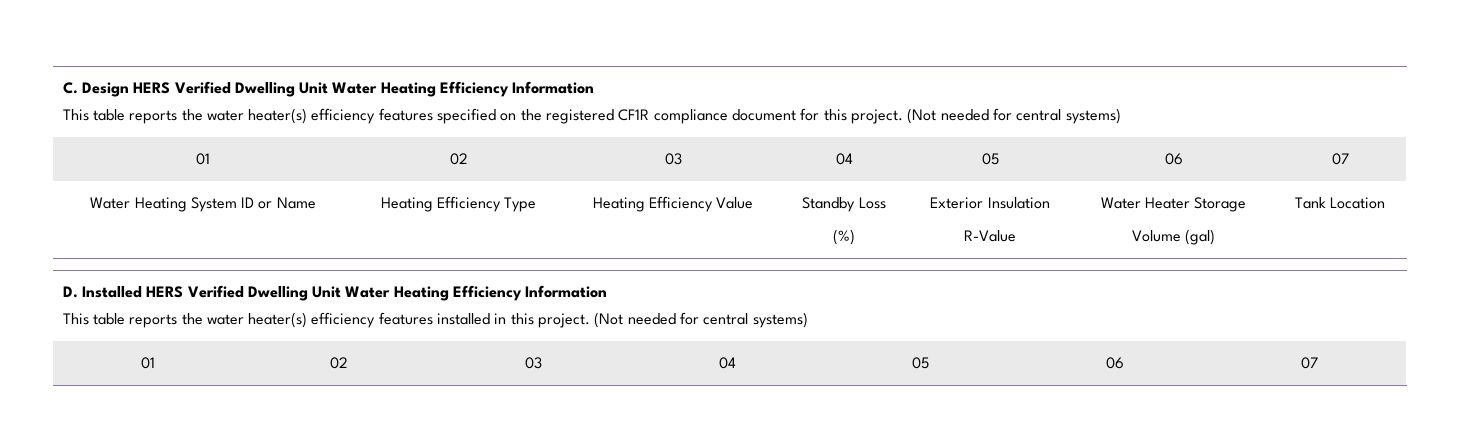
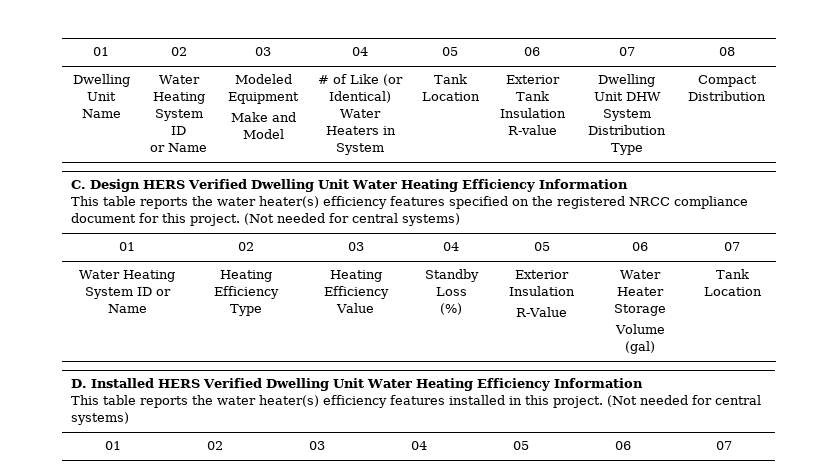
+ 01 | 02 | 03 | 04 | 05 | 06 | 07 | 08
+ Dwelling Unit Name | Water Heating System ID
+ or Name | Modeled Equipment
+ Make and Model | # of Like (or Identical) Water Heaters in System | Tank Location | Exterior Tank Insulation R-value | Dwelling Unit DHW System Distribution Type | Compact Distribution
  C. Design HERS Verified Dwelling Unit Water Heating Efficiency Information
- This table reports the water heater(s) efficiency features specified on the registered CF1R compliance document for this project. (Not needed for central systems)
+ This table reports the water heater(s) efficiency features specified on the registered NRCC compliance document for this project. (Not needed for central systems)

